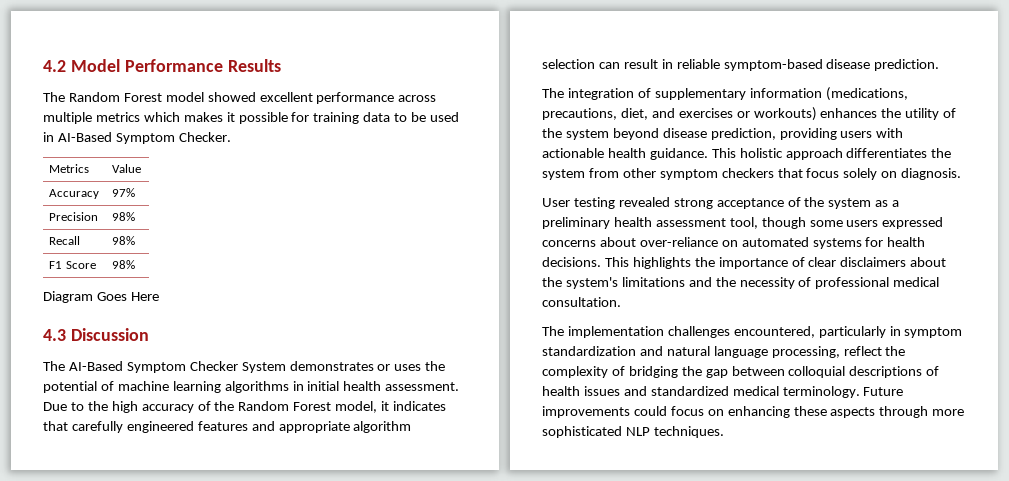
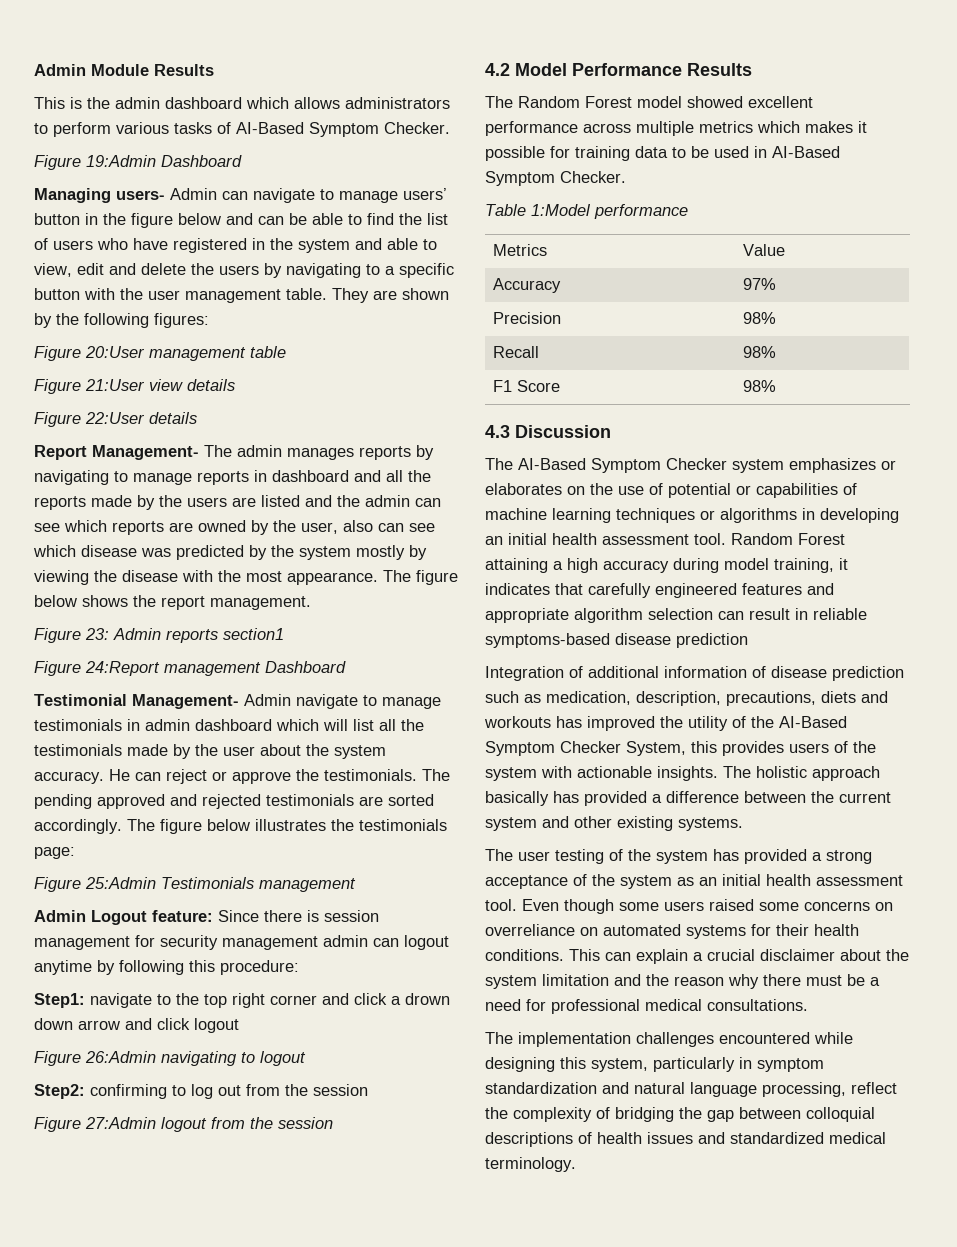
+ Admin Module Results
+ This is the admin dashboard which allows administrators to perform various tasks of AI-Based Symptom Checker.
+ Figure 19:Admin Dashboard
+ Managing users- Admin can navigate to manage users’ button in the figure below and can be able to find the list of users who have registered in the system and able to view, edit and delete the users by navigating to a specific button with the user management table. They are shown by the following figures:
+ Figure 20:User management table
+ Figure 21:User view details
+ Figure 22:User details
+ Report Management- The admin manages reports by navigating to manage reports in dashboard and all the reports made by the users are listed and the admin can see which reports are owned by the user, also can see which disease was predicted by the system mostly by viewing the disease with the most appearance. The figure below shows the report management.
+ Figure 23: Admin reports section1
+ Figure 24:Report management Dashboard
+ Testimonial Management- Admin navigate to manage testimonials in admin dashboard which will list all the testimonials made by the user about the system accuracy. He can reject or approve the testimonials. The pending approved and rejected testimonials are sorted accordingly. The figure below illustrates the testimonials page:
+ Figure 25:Admin Testimonials management
+ Admin Logout feature: Since there is session management for security management admin can logout anytime by following this procedure:
+ Step1: navigate to the top right corner and click a drown down arrow and click logout
+ Figure 26:Admin navigating to logout
+ Step2: confirming to log out from the session
+ Figure 27:Admin logout from the session
+ Table 1:Model performance
- Diagram Goes Here
- The AI-Based Symptom Checker System demonstrates or uses the potential of machine learning algorithms in initial health assessment. Due to the high accuracy of the Random Forest model, it indicates that carefully engineered features and appropriate algorithm selection can result in reliable symptom-based disease prediction.
- The integration of supplementary information (medications, precautions, diet, and exercises or workouts) enhances the utility of the system beyond disease prediction, providing users with actionable health guidance. This holistic approach differentiates the system from other symptom checkers that focus solely on diagnosis.
- User testing revealed strong acceptance of the system as a preliminary health assessment tool, though some users expressed concerns about over-reliance on automated systems for health decisions. This highlights the importance of clear disclaimers about the system's limitations and the necessity of professional medical consultation.
+ The AI-Based Symptom Checker system emphasizes or elaborates on the use of potential or capabilities of machine learning techniques or algorithms in developing an initial health assessment tool. Random Forest attaining a high accuracy during model training, it indicates that carefully engineered features and appropriate algorithm selection can result in reliable symptoms-based disease prediction
+ Integration of additional information of disease prediction such as medication, description, precautions, diets and workouts has improved the utility of the AI-Based Symptom Checker System, this provides users of the system with actionable insights. The holistic approach basically has provided a difference between the current system and other existing systems.
+ The user testing of the system has provided a strong acceptance of the system as an initial health assessment tool. Even though some users raised some concerns on overreliance on automated systems for their health conditions. This can explain a crucial disclaimer about the system limitation and the reason why there must be a need for professional medical consultations.
- The implementation challenges encountered, particularly in symptom standardization and natural language processing, reflect the complexity of bridging the gap between colloquial descriptions of health issues and standardized medical terminology. Future improvements could focus on enhancing these aspects through more sophisticated NLP techniques.
+ The implementation challenges encountered while designing this system, particularly in symptom standardization and natural language processing, reflect the complexity of bridging the gap between colloquial descriptions of health issues and standardized medical terminology.

